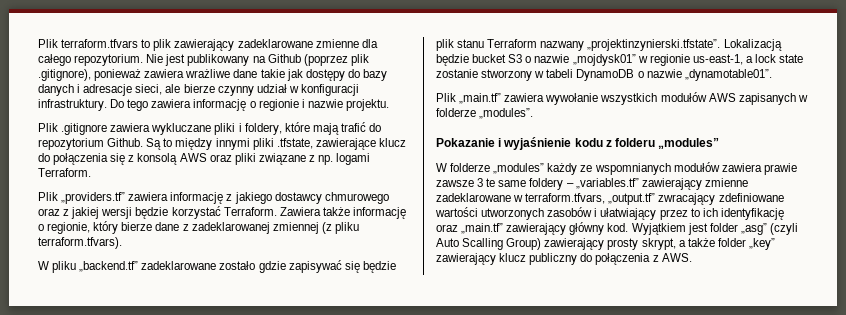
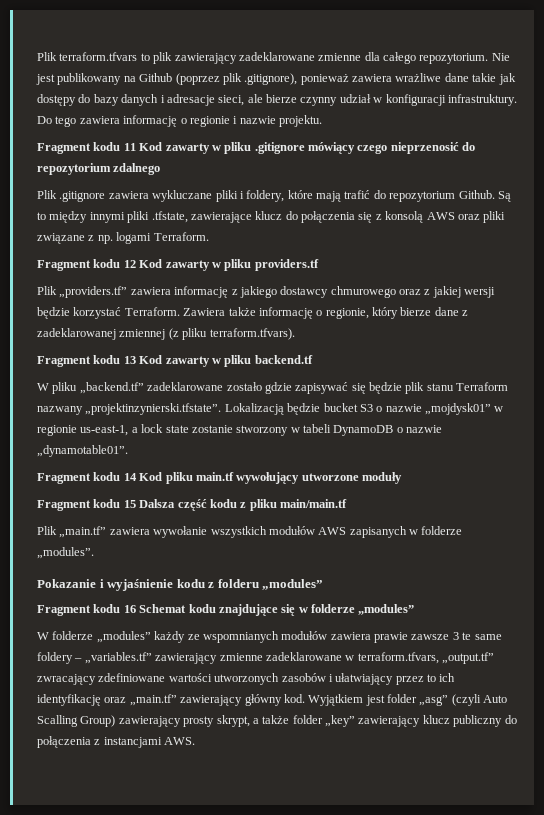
+ Fragment kodu 11 Kod zawarty w pliku .gitignore mówiący czego nieprzenosić do repozytorium zdalnego
+ Fragment kodu 12 Kod zawarty w pliku providers.tf
+ Fragment kodu 13 Kod zawarty w pliku backend.tf
+ Fragment kodu 14 Kod pliku main.tf wywołujący utworzone moduły
+ Fragment kodu 15 Dalsza część kodu z pliku main/main.tf
+ Fragment kodu 16 Schemat kodu znajdujące się w folderze „modules”
- Wyjątkiem jest folder „asg” (czyli Auto Scalling Group) zawierający prosty skrypt, a także folder „key” zawierający klucz publiczny do połączenia z AWS.
+ Wyjątkiem jest folder „asg” (czyli Auto Scalling Group) zawierający prosty skrypt, a także folder „key” zawierający klucz publiczny do połączenia z instancjami AWS.

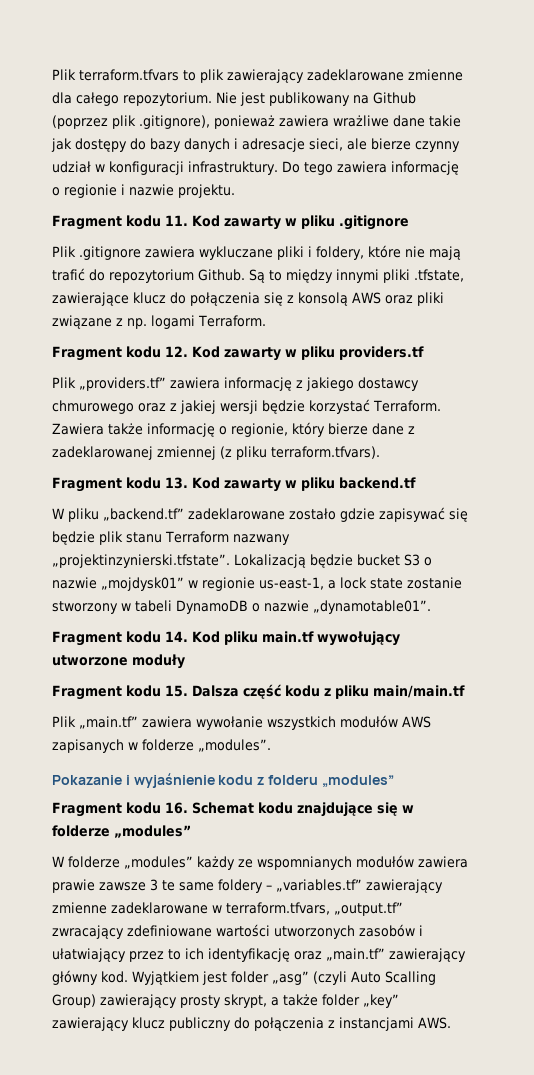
- Fragment kodu 11 Kod zawarty w pliku .gitignore mówiący czego nieprzenosić do repozytorium zdalnego
+ Fragment kodu 11. Kod zawarty w pliku .gitignore
- Plik .gitignore zawiera wykluczane pliki i foldery, które mają trafić do repozytorium Github.
+ Plik .gitignore zawiera wykluczane pliki i foldery, które nie mają trafić do repozytorium Github.
- Fragment kodu 12 Kod zawarty w pliku providers.tf
+ Fragment kodu 12. Kod zawarty w pliku providers.tf
- Fragment kodu 13 Kod zawarty w pliku backend.tf
+ Fragment kodu 13. Kod zawarty w pliku backend.tf
- Fragment kodu 14 Kod pliku main.tf wywołujący utworzone moduły
+ Fragment kodu 14. Kod pliku main.tf wywołujący utworzone moduły
- Fragment kodu 15 Dalsza część kodu z pliku main/main.tf
+ Fragment kodu 15. Dalsza część kodu z pliku main/main.tf
- Fragment kodu 16 Schemat kodu znajdujące się w folderze „modules”
+ Fragment kodu 16. Schemat kodu znajdujące się w folderze „modules”

